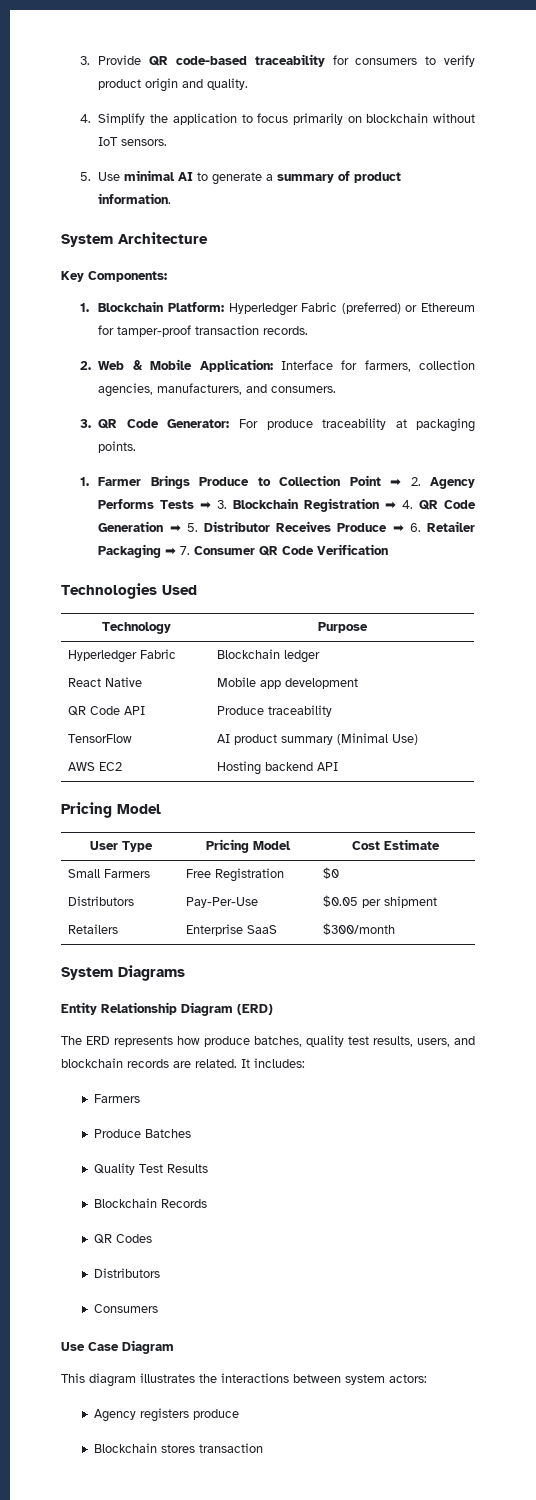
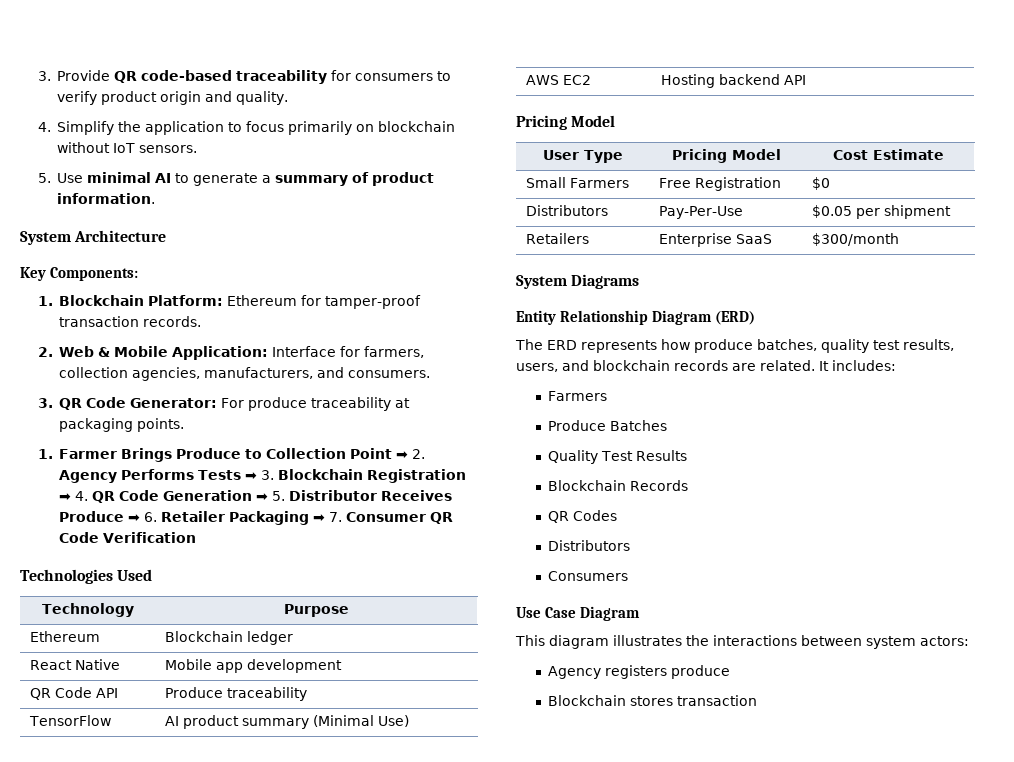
- 1. Blockchain Platform: Hyperledger Fabric (preferred) or Ethereum for tamper-proof transaction records.
+ 1. Blockchain Platform: Ethereum for tamper-proof transaction records.
- Hyperledger Fabric | Blockchain ledger
+ Ethereum | Blockchain ledger

